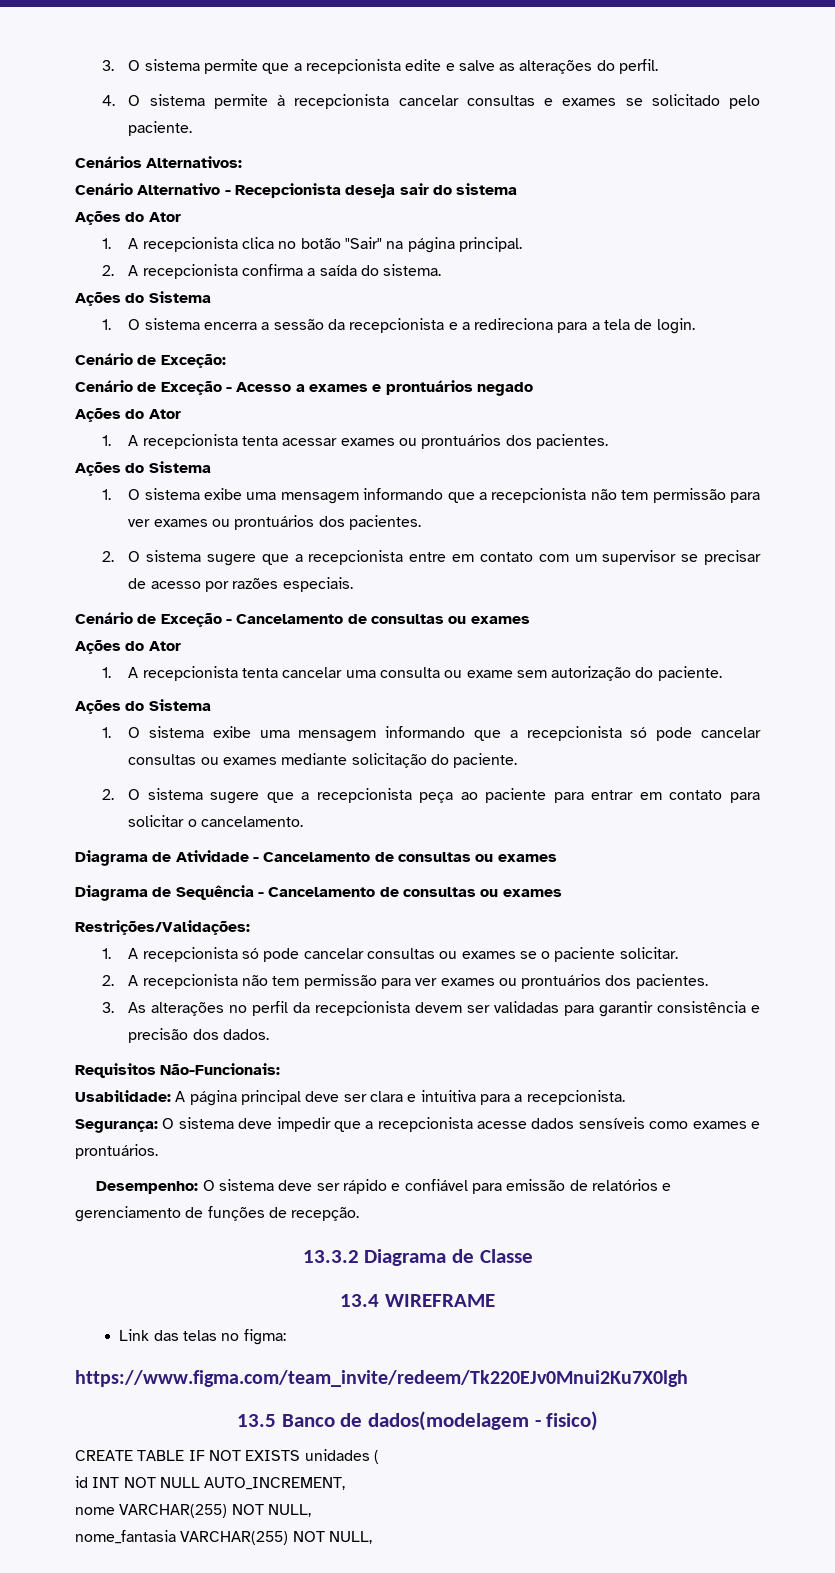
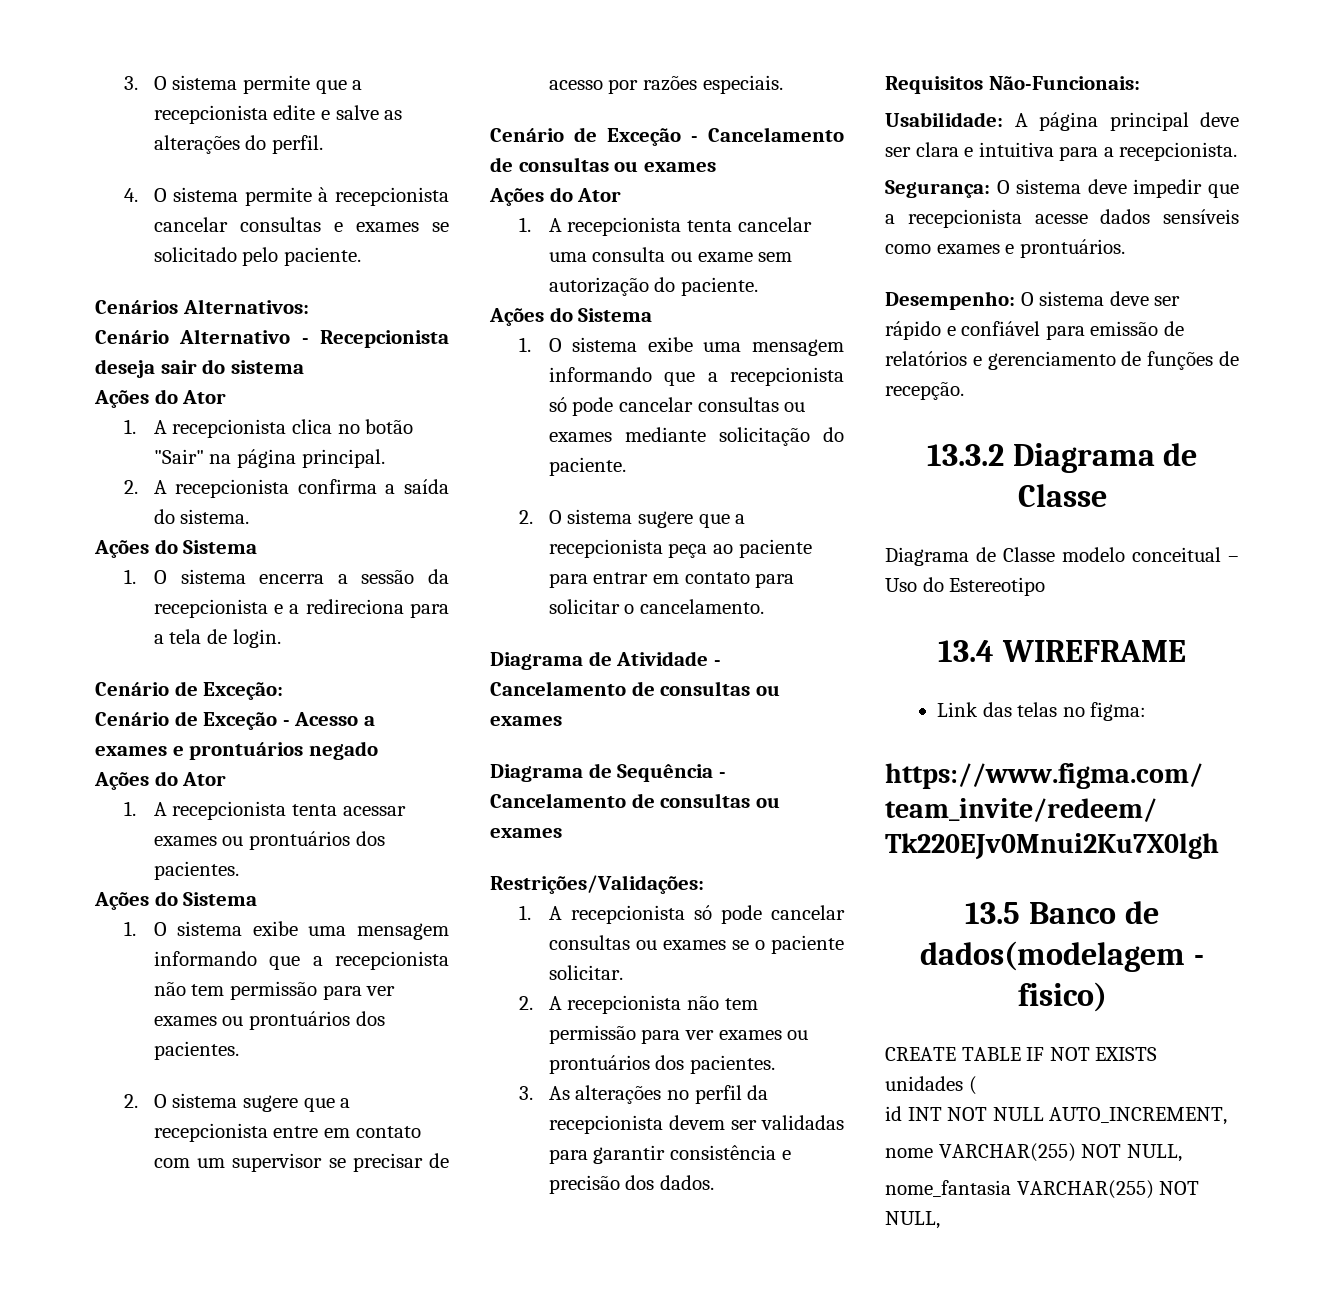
+ Diagrama de Classe modelo conceitual – Uso do Estereotipo

